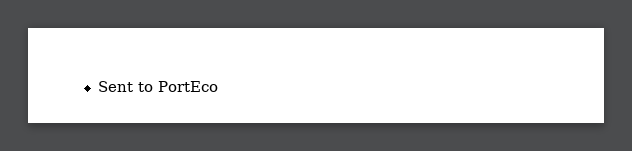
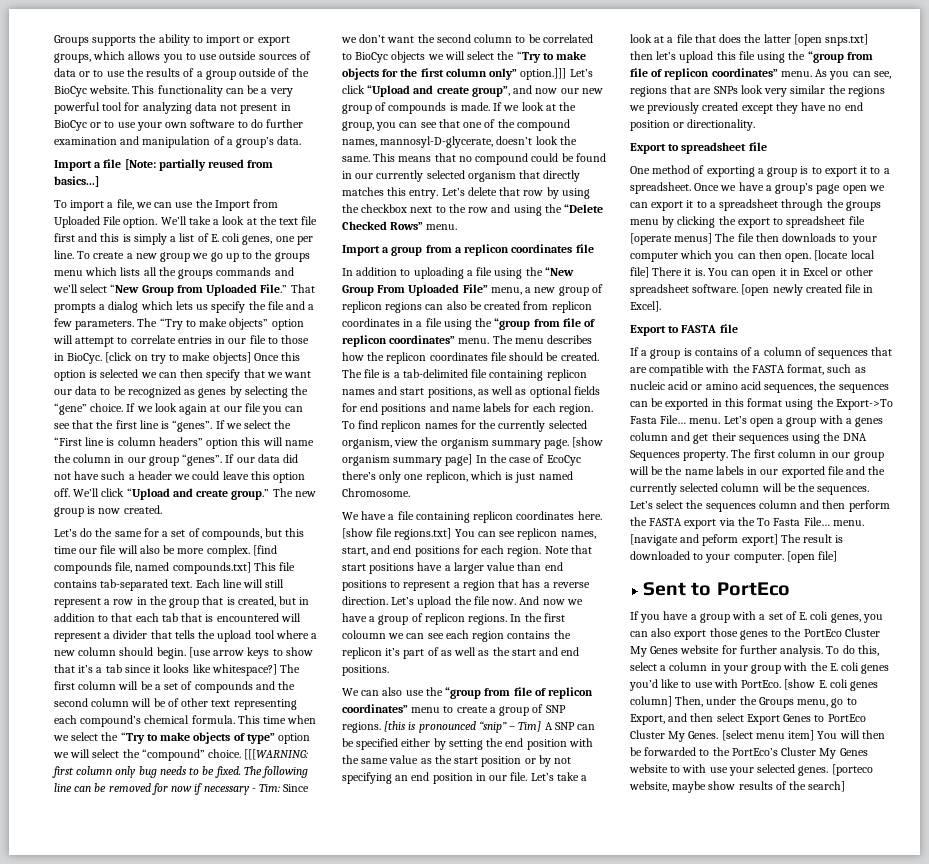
+ Groups supports the ability to import or export groups, which allows you to use outside sources of data or to use the results of a group outside of the BioCyc website. This functionality can be a very powerful tool for analyzing data not present in BioCyc or to use your own software to do further examination and manipulation of a group’s data.
+ Import a file [Note: partially reused from basics...]
+ To import a file, we can use the Import from Uploaded File option. We’ll take a look at the text file first and this is simply a list of E. coli genes, one per line. To create a new group we go up to the groups menu which lists all the groups commands and we’ll select “New Group from Uploaded File.” That prompts a dialog which lets us specify the file and a few parameters. The “Try to make objects” option will attempt to correlate entries in our file to those in BioCyc. [click on try to make objects] Once this option is selected we can then specify that we want our data to be recognized as genes by selecting the “gene” choice. If we look again at our file you can see that the first line is “genes”. If we select the “First line is column headers” option this will name the column in our group “genes”. If our data did not have such a header we could leave this option off. We’ll click “Upload and create group.” The new group is now created.
+ Let’s do the same for a set of compounds, but this time our file will also be more complex. [find compounds file, named compounds.txt] This file contains tab-separated text. Each line will still represent a row in the group that is created, but in addition to that each tab that is encountered will represent a divider that tells the upload tool where a new column should begin. [use arrow keys to show that it’s a tab since it looks like whitespace?] The first column will be a set of compounds and the second column will be of other text representing each compound’s chemical formula. This time when we select the “Try to make objects of type” option we will select the “compound” choice. [[[WARNING: first column only bug needs to be fixed. The following line can be removed for now if necessary - Tim: Since we don’t want the second column to be correlated to BioCyc objects we will select the “Try to make objects for the first column only” option.]]] Let’s click “Upload and create group”, and now our new group of compounds is made. If we look at the group, you can see that one of the compound names, mannosyl-D-glycerate, doesn’t look the same. This means that no compound could be found in our currently selected organism that directly matches this entry. Let’s delete that row by using the checkbox next to the row and using the “Delete Checked Rows” menu.
+ Import a group from a replicon coordinates file
+ In addition to uploading a file using the “New Group From Uploaded File” menu, a new group of replicon regions can also be created from replicon coordinates in a file using the “group from file of replicon coordinates” menu. The menu describes how the replicon coordinates file should be created. The file is a tab-delimited file containing replicon names and start positions, as well as optional fields for end positions and name labels for each region. To find replicon names for the currently selected organism, view the organism summary page. [show organism summary page] In the case of EcoCyc there’s only one replicon, which is just named Chromosome.
+ We have a file containing replicon coordinates here. [show file regions.txt] You can see replicon names, start, and end positions for each region. Note that start positions have a larger value than end positions to represent a region that has a reverse direction. Let’s upload the file now. And now we have a group of replicon regions. In the first coloumn we can see each region contains the replicon it’s part of as well as the start and end positions.
+ We can also use the “group from file of replicon coordinates” menu to create a group of SNP regions. [this is pronounced “snip” – Tim] A SNP can be specified either by setting the end position with the same value as the start position or by not specifying an end position in our file. Let’s take a look at a file that does the latter [open snps.txt] then let’s upload this file using the “group from file of replicon coordinates” menu. As you can see, regions that are SNPs look very similar the regions we previously created except they have no end position or directionality.
+ Export to spreadsheet file
+ One method of exporting a group is to export it to a spreadsheet. Once we have a group’s page open we can export it to a spreadsheet through the groups menu by clicking the export to spreadsheet file [operate menus] The file then downloads to your computer which you can then open. [locate local file] There it is. You can open it in Excel or other spreadsheet software. [open newly created file in Excel].
+ Export to FASTA file
+ If a group is contains of a column of sequences that are compatible with the FASTA format, such as nucleic acid or amino acid sequences, the sequences can be exported in this format using the Export->To Fasta File… menu. Let’s open a group with a genes column and get their sequences using the DNA Sequences property. The first column in our group will be the name labels in our exported file and the currently selected column will be the sequences. Let’s select the sequences column and then perform the FASTA export via the To Fasta File… menu. [navigate and peform export] The result is downloaded to your computer. [open file]
  Sent to PortEco
+ If you have a group with a set of E. coli genes, you can also export those genes to the PortEco Cluster My Genes website for further analysis. To do this, select a column in your group with the E. coli genes you’d like to use with PortEco. [show E. coli genes column] Then, under the Groups menu, go to Export, and then select Export Genes to PortEco Cluster My Genes. [select menu item] You will then be forwarded to the PortEco’s Cluster My Genes website to with use your selected genes. [porteco website, maybe show results of the search]

